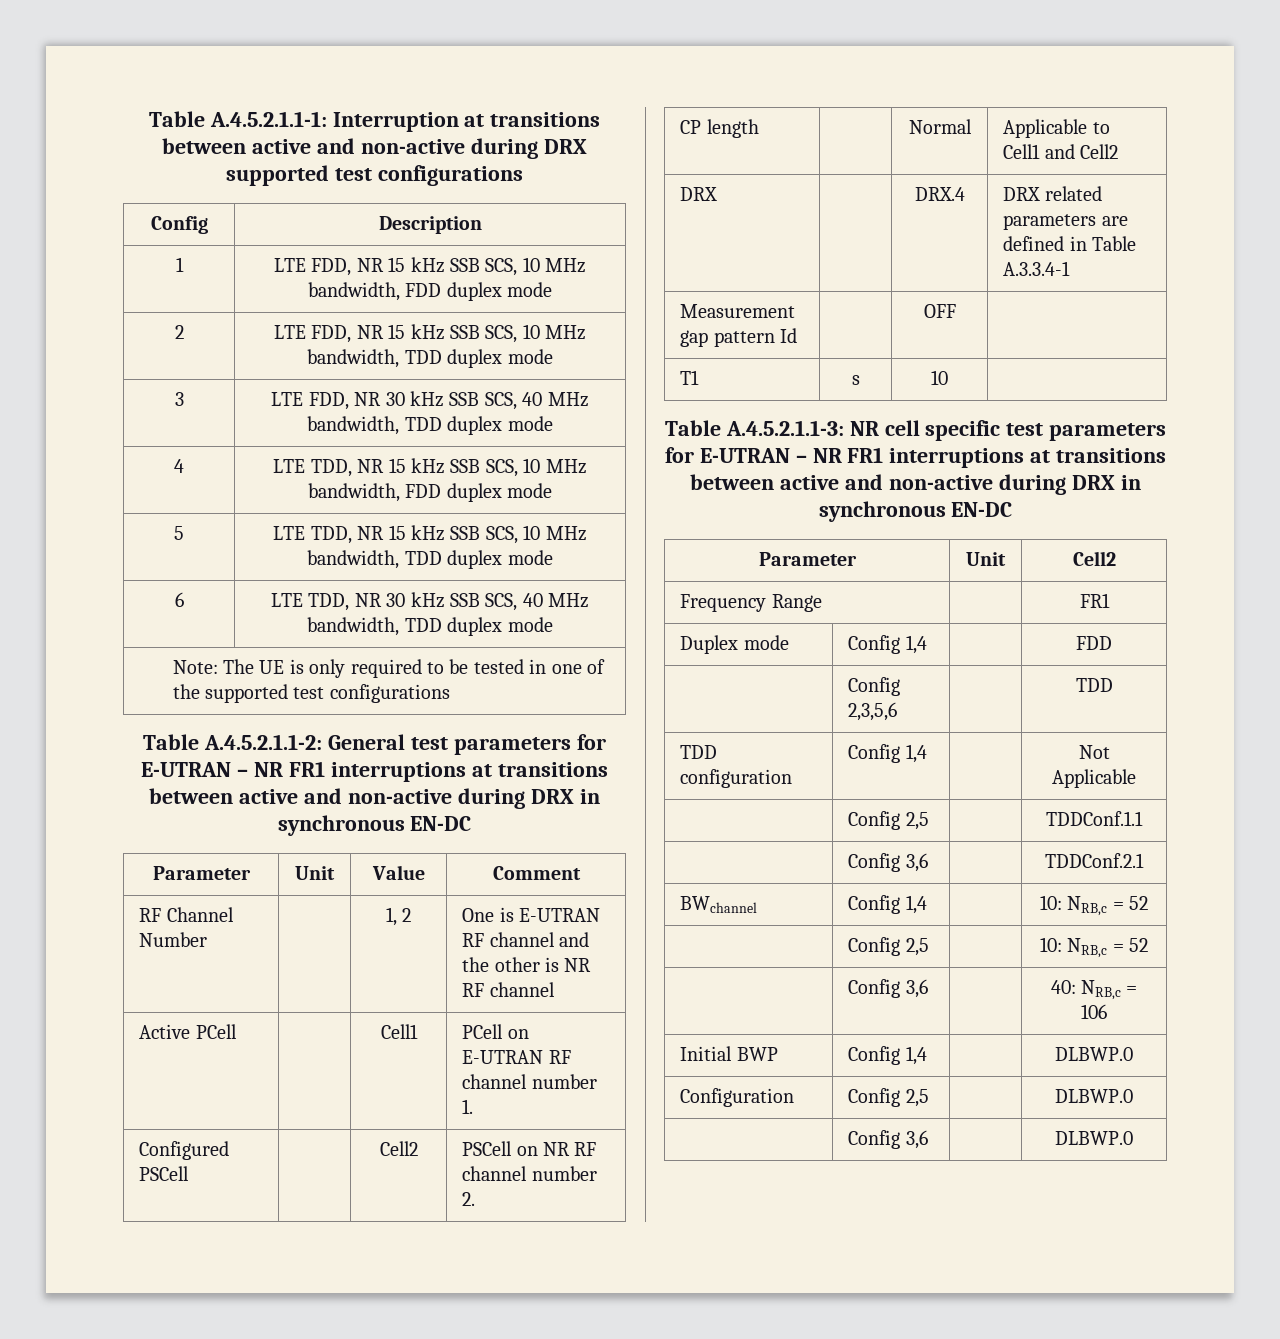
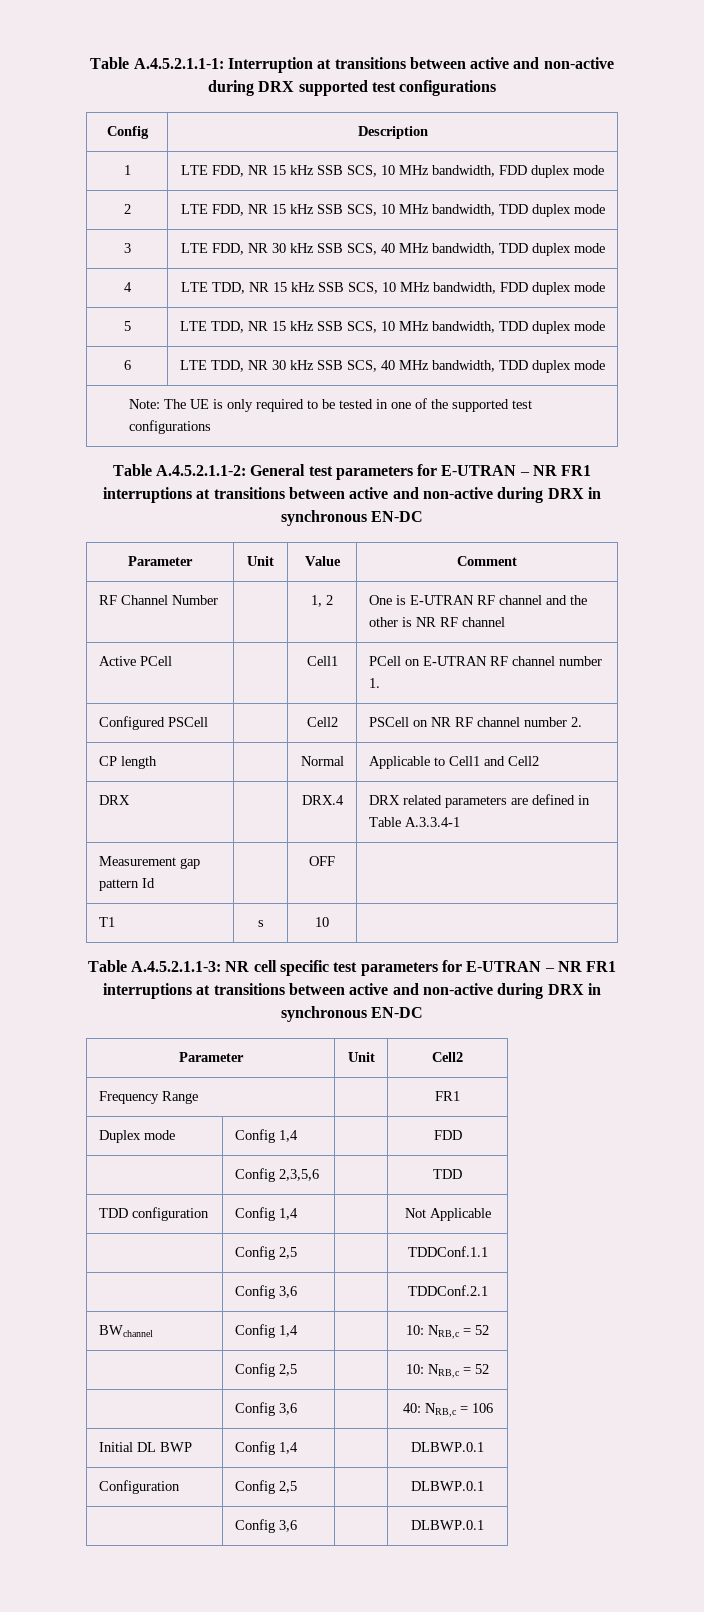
- Initial BWP | Config 1,4 | | DLBWP.0
+ Initial DL BWP | Config 1,4 | | DLBWP.0.1
- Configuration | Config 2,5 | | DLBWP.0
- | Config 3,6 | | DLBWP.0
+ Configuration | Config 2,5 | | DLBWP.0.1
+ | Config 3,6 | | DLBWP.0.1

